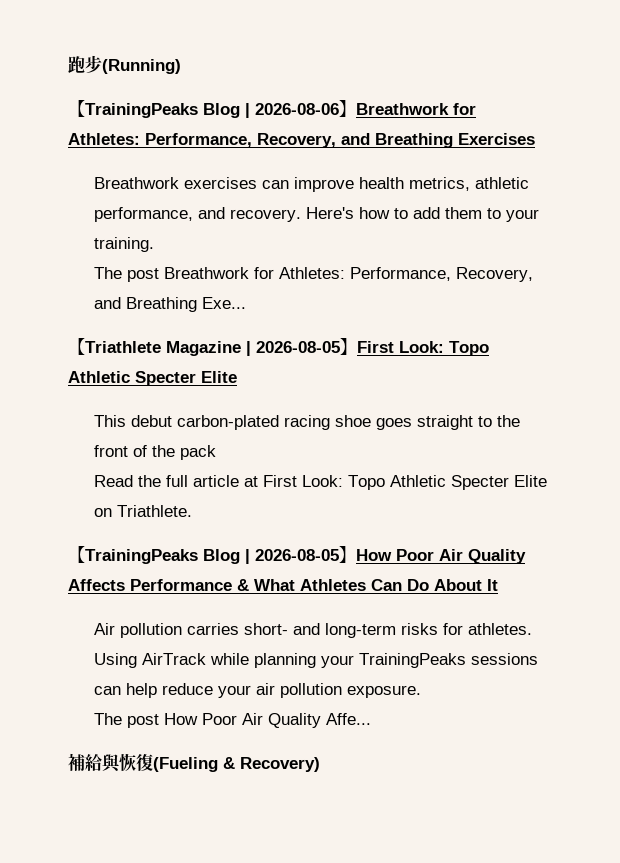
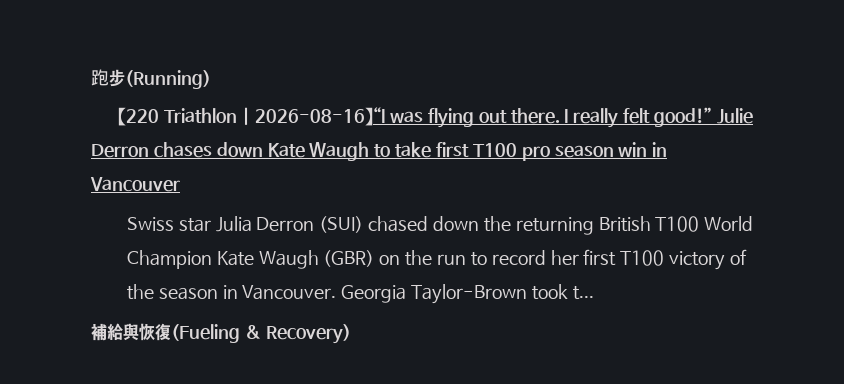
- 【TrainingPeaks Blog | 2026-08-06】Breathwork for Athletes: Performance, Recovery, and Breathing Exercises
- Breathwork exercises can improve health metrics, athletic performance, and recovery. Here's how to add them to your training.
- The post Breathwork for Athletes: Performance, Recovery, and Breathing Exe...
- 【Triathlete Magazine | 2026-08-05】First Look: Topo Athletic Specter Elite
- This debut carbon-plated racing shoe goes straight to the front of the pack
- Read the full article at First Look: Topo Athletic Specter Elite on Triathlete.
- 【TrainingPeaks Blog | 2026-08-05】How Poor Air Quality Affects Performance & What Athletes Can Do About It
- Air pollution carries short- and long-term risks for athletes. Using AirTrack while planning your TrainingPeaks sessions can help reduce your air pollution exposure.
- The post How Poor Air Quality Affe...
+ 【220 Triathlon | 2026-08-16】“I was flying out there. I really felt good!” Julie Derron chases down Kate Waugh to take first T100 pro season win in Vancouver
+ Swiss star Julia Derron (SUI) chased down the returning British T100 World Champion Kate Waugh (GBR) on the run to record her first T100 victory of the season in Vancouver. Georgia Taylor-Brown took t...

